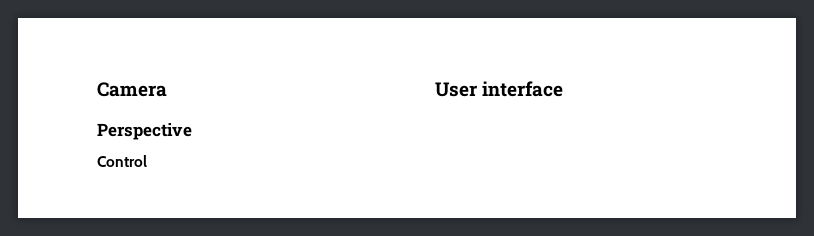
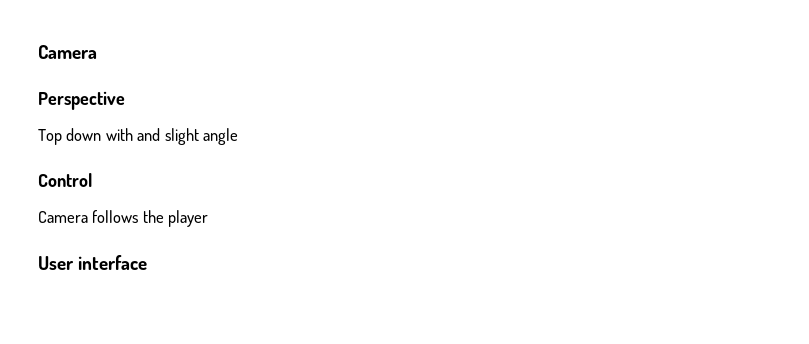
+ Top down with and slight angle
  Control
+ Camera follows the player

